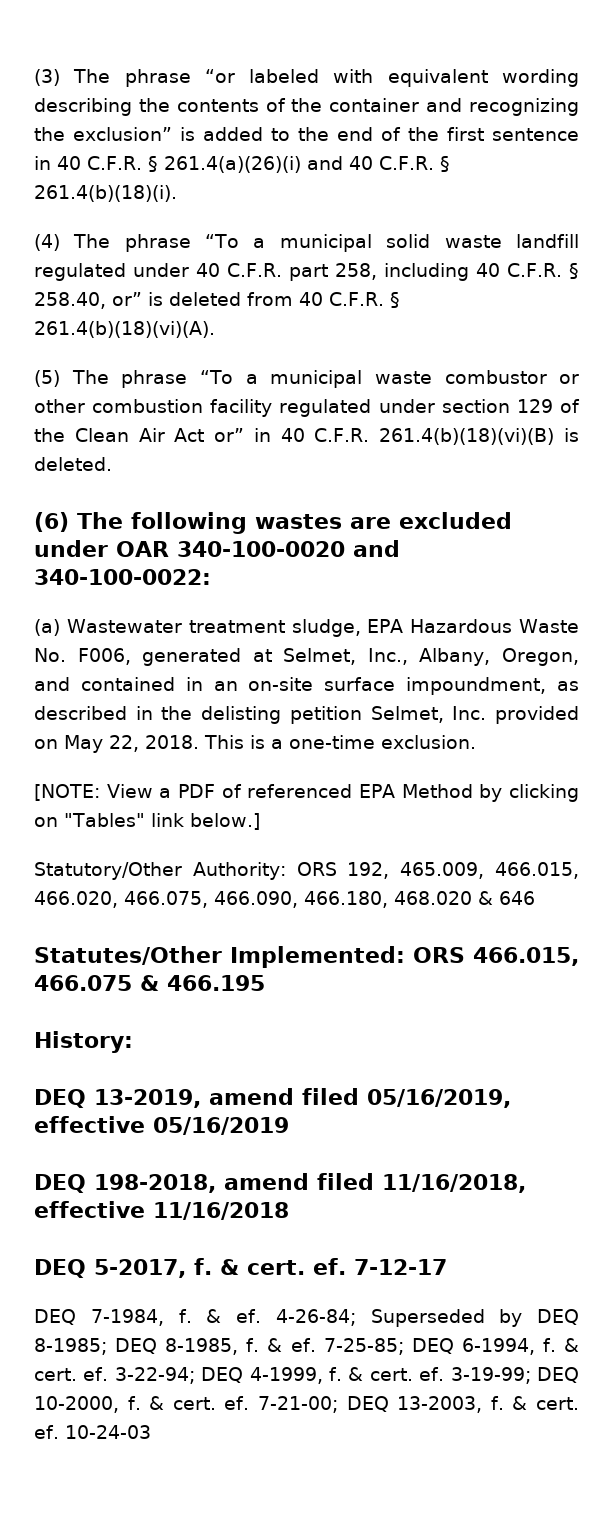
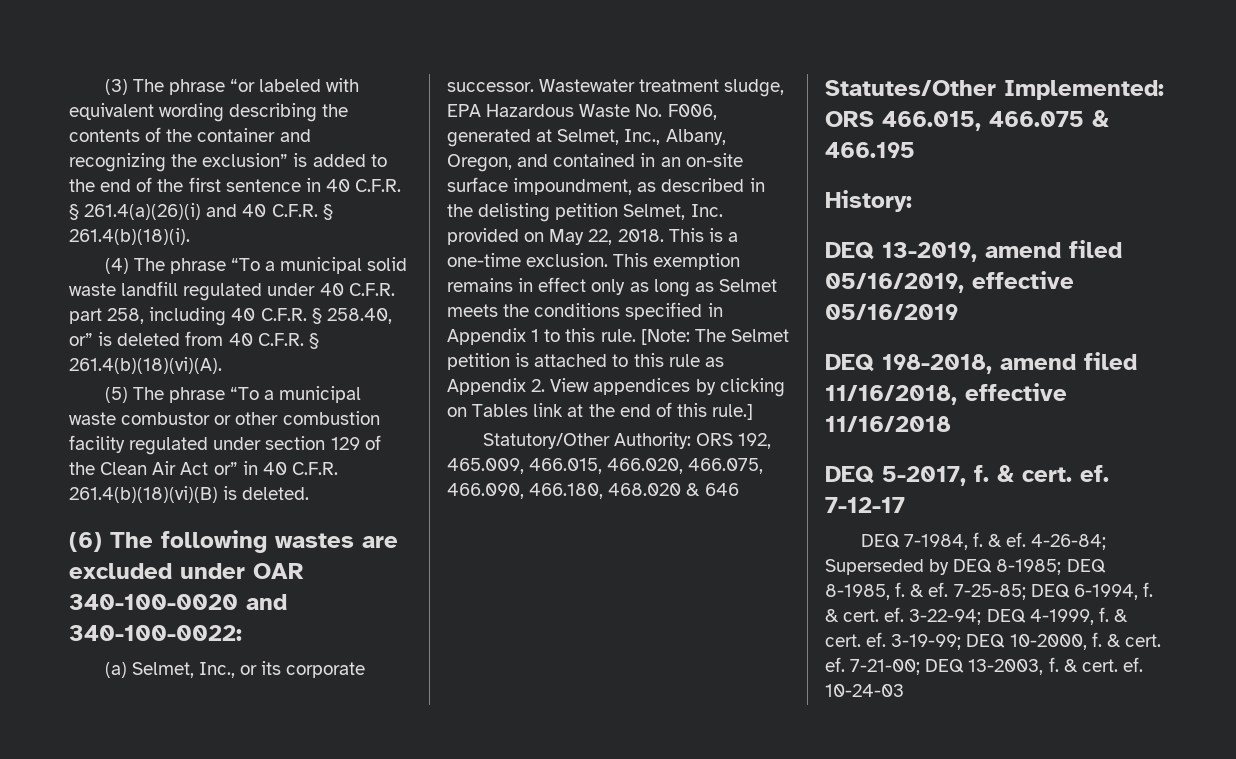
- (a) Wastewater treatment sludge, EPA Hazardous Waste No. F006, generated at Selmet, Inc., Albany, Oregon, and contained in an on-site surface impoundment, as described in the delisting petition Selmet, Inc. provided on May 22, 2018.
+ (a) Selmet, Inc., or its corporate successor. Wastewater treatment sludge, EPA Hazardous Waste No. F006, generated at Selmet, Inc., Albany, Oregon, and contained in an on-site surface impoundment, as described in the delisting petition Selmet, Inc. provided on May 22, 2018.
- This is a one-time exclusion.
- [NOTE: View a PDF of referenced EPA Method by clicking on "Tables" link below.]
+ This is a one-time exclusion. This exemption remains in effect only as long as Selmet meets the conditions specified in Appendix 1 to this rule. [Note: The Selmet petition is attached to this rule as Appendix 2. View appendices by clicking on Tables link at the end of this rule.]

